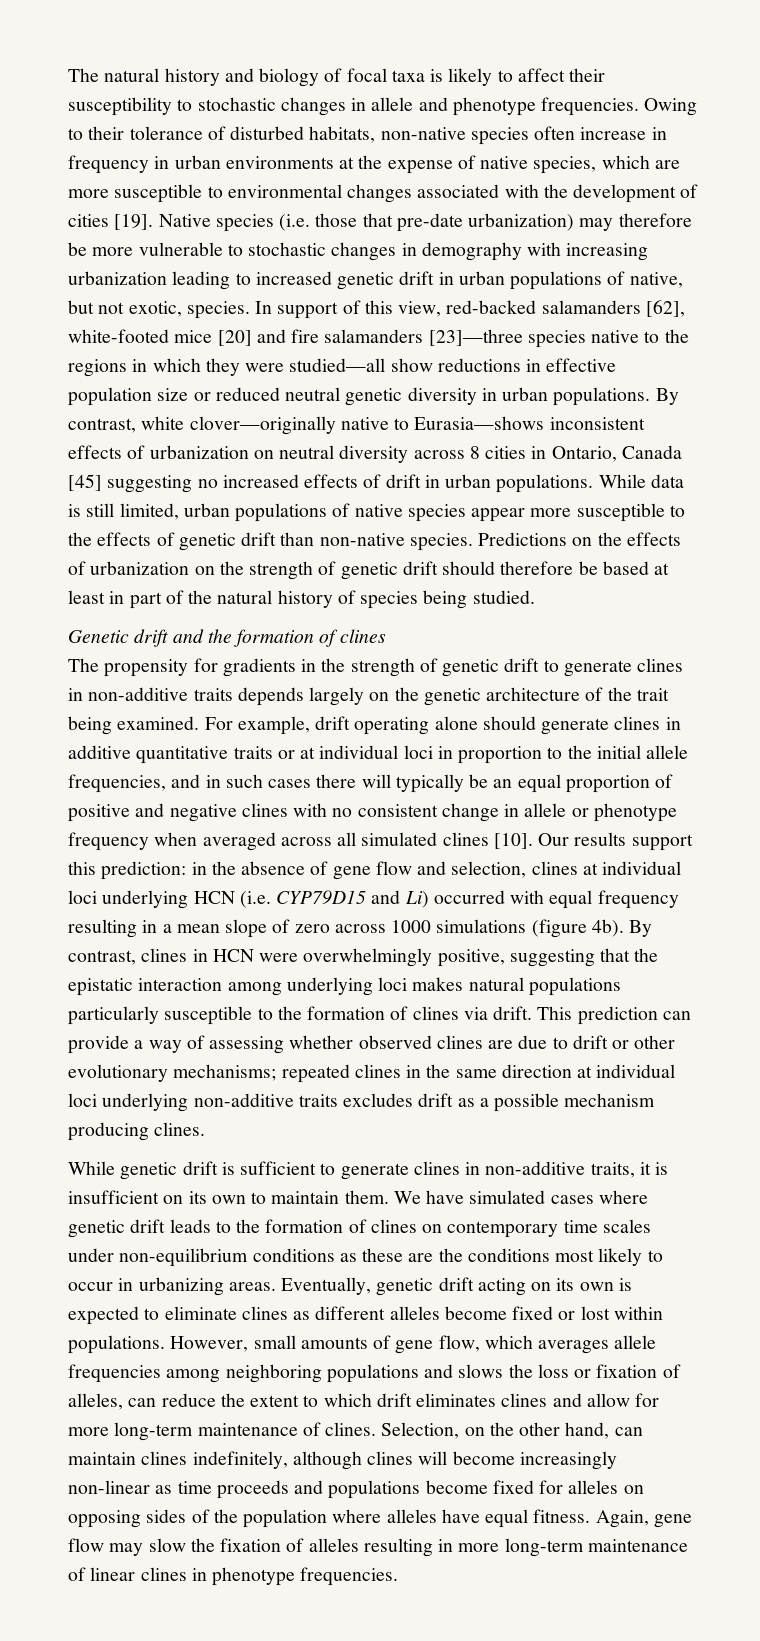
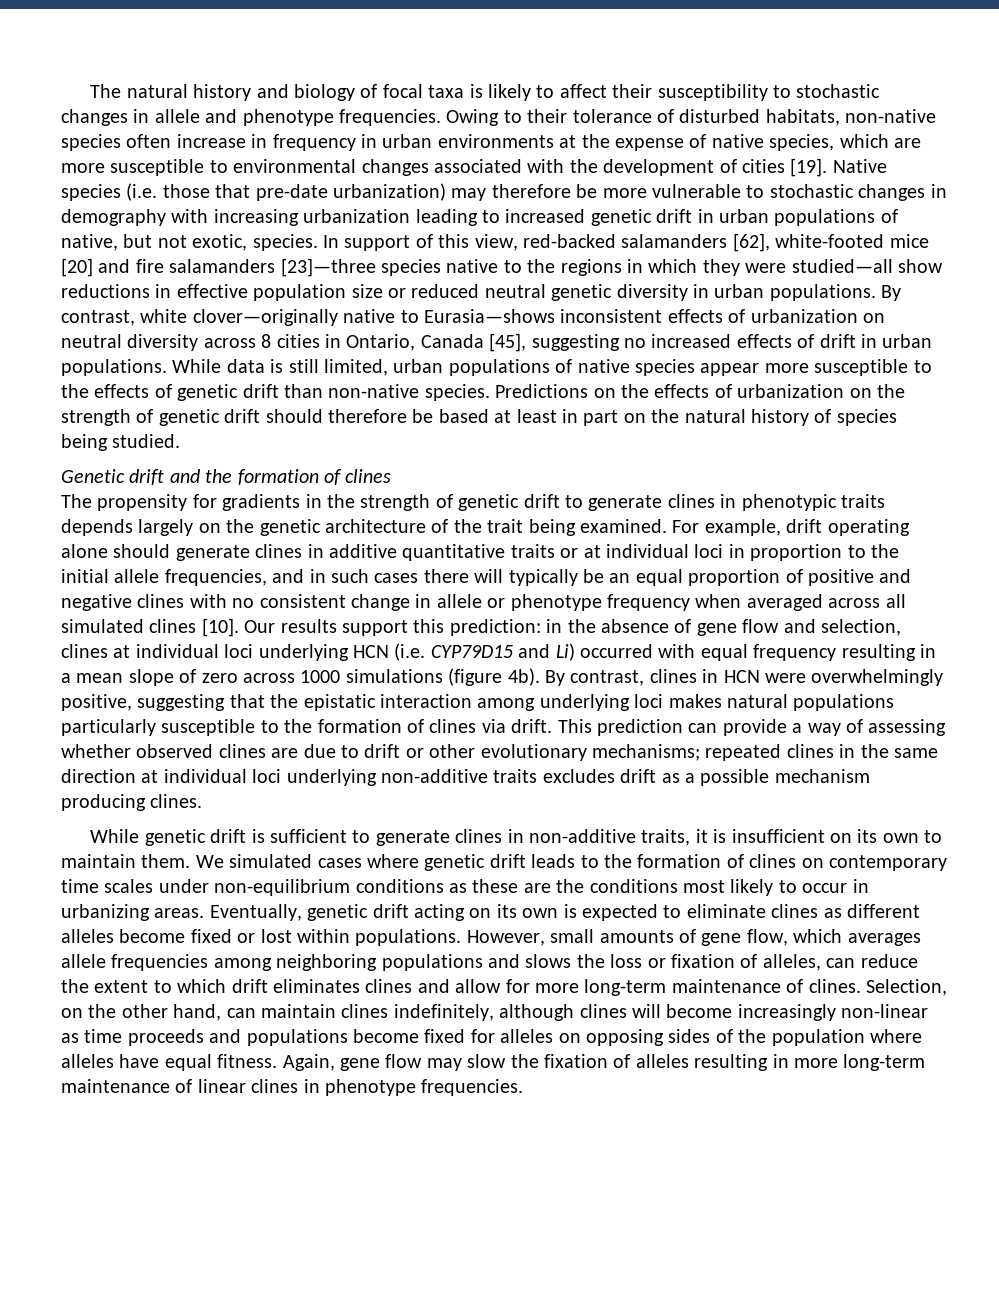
- By contrast, white clover—originally native to Eurasia—shows inconsistent effects of urbanization on neutral diversity across 8 cities in Ontario, Canada [45] suggesting no increased effects of drift in urban populations.
+ By contrast, white clover—originally native to Eurasia—shows inconsistent effects of urbanization on neutral diversity across 8 cities in Ontario, Canada [45], suggesting no increased effects of drift in urban populations.
- Predictions on the effects of urbanization on the strength of genetic drift should therefore be based at least in part of the natural history of species being studied.
+ Predictions on the effects of urbanization on the strength of genetic drift should therefore be based at least in part on the natural history of species being studied.
- The propensity for gradients in the strength of genetic drift to generate clines in non-additive traits depends largely on the genetic architecture of the trait being examined.
+ The propensity for gradients in the strength of genetic drift to generate clines in phenotypic traits depends largely on the genetic architecture of the trait being examined.
- We have simulated cases where genetic drift leads to the formation of clines on contemporary time scales under non-equilibrium conditions as these are the conditions most likely to occur in urbanizing areas.
+ We simulated cases where genetic drift leads to the formation of clines on contemporary time scales under non-equilibrium conditions as these are the conditions most likely to occur in urbanizing areas.

